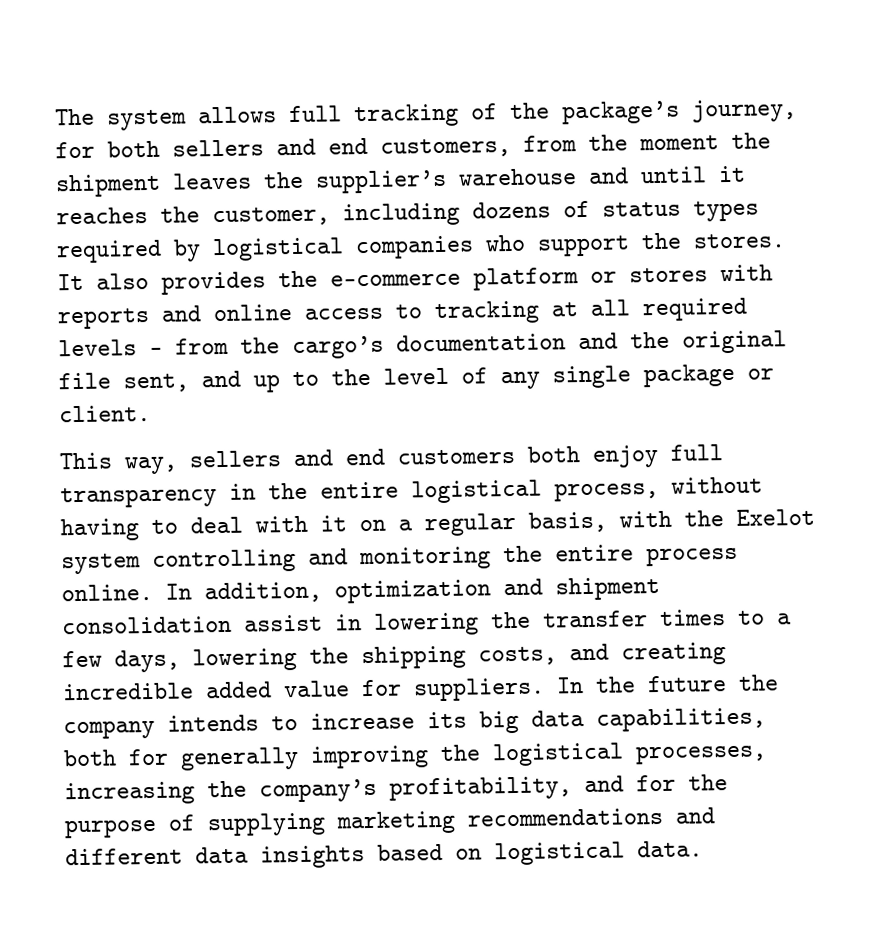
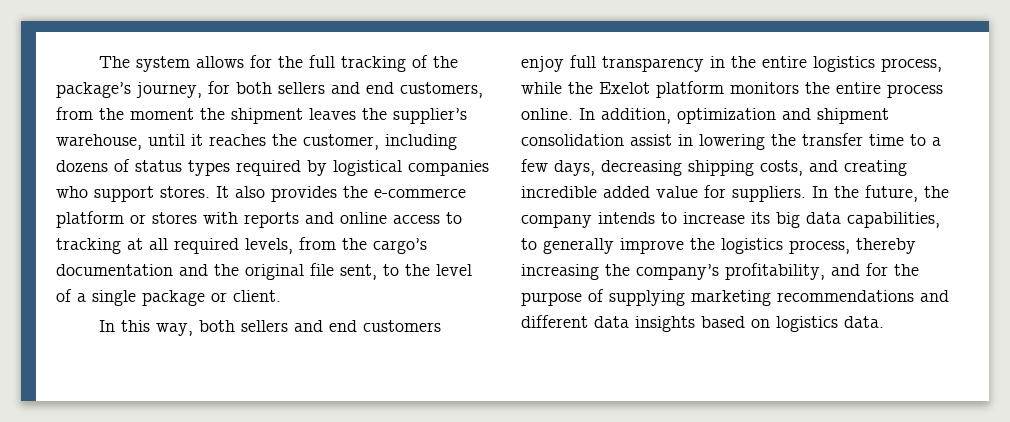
- The system allows full tracking of the package’s journey, for both sellers and end customers, from the moment the shipment leaves the supplier’s warehouse and until it reaches the customer, including dozens of status types required by logistical companies who support the stores.
+ The system allows for the full tracking of the package’s journey, for both sellers and end customers, from the moment the shipment leaves the supplier’s warehouse, until it reaches the customer, including dozens of status types required by logistical companies who support stores.
- It also provides the e-commerce platform or stores with reports and online access to tracking at all required levels - from the cargo’s documentation and the original file sent, and up to the level of any single package or client.
+ It also provides the e-commerce platform or stores with reports and online access to tracking at all required levels, from the cargo’s documentation and the original file sent, to the level of a single package or client.
- This way, sellers and end customers both enjoy full transparency in the entire logistical process, without having to deal with it on a regular basis, with the Exelot system controlling and monitoring the entire process online.
+ In this way, both sellers and end customers enjoy full transparency in the entire logistics process, while the Exelot platform monitors the entire process online.
- In addition, optimization and shipment consolidation assist in lowering the transfer times to a few days, lowering the shipping costs, and creating incredible added value for suppliers.
+ In addition, optimization and shipment consolidation assist in lowering the transfer time to a few days, decreasing shipping costs, and creating incredible added value for suppliers.
- In the future the company intends to increase its big data capabilities, both for generally improving the logistical processes, increasing the company’s profitability, and for the purpose of supplying marketing recommendations and different data insights based on logistical data.
+ In the future, the company intends to increase its big data capabilities, to generally improve the logistics process, thereby increasing the company’s profitability, and for the purpose of supplying marketing recommendations and different data insights based on logistics data.

